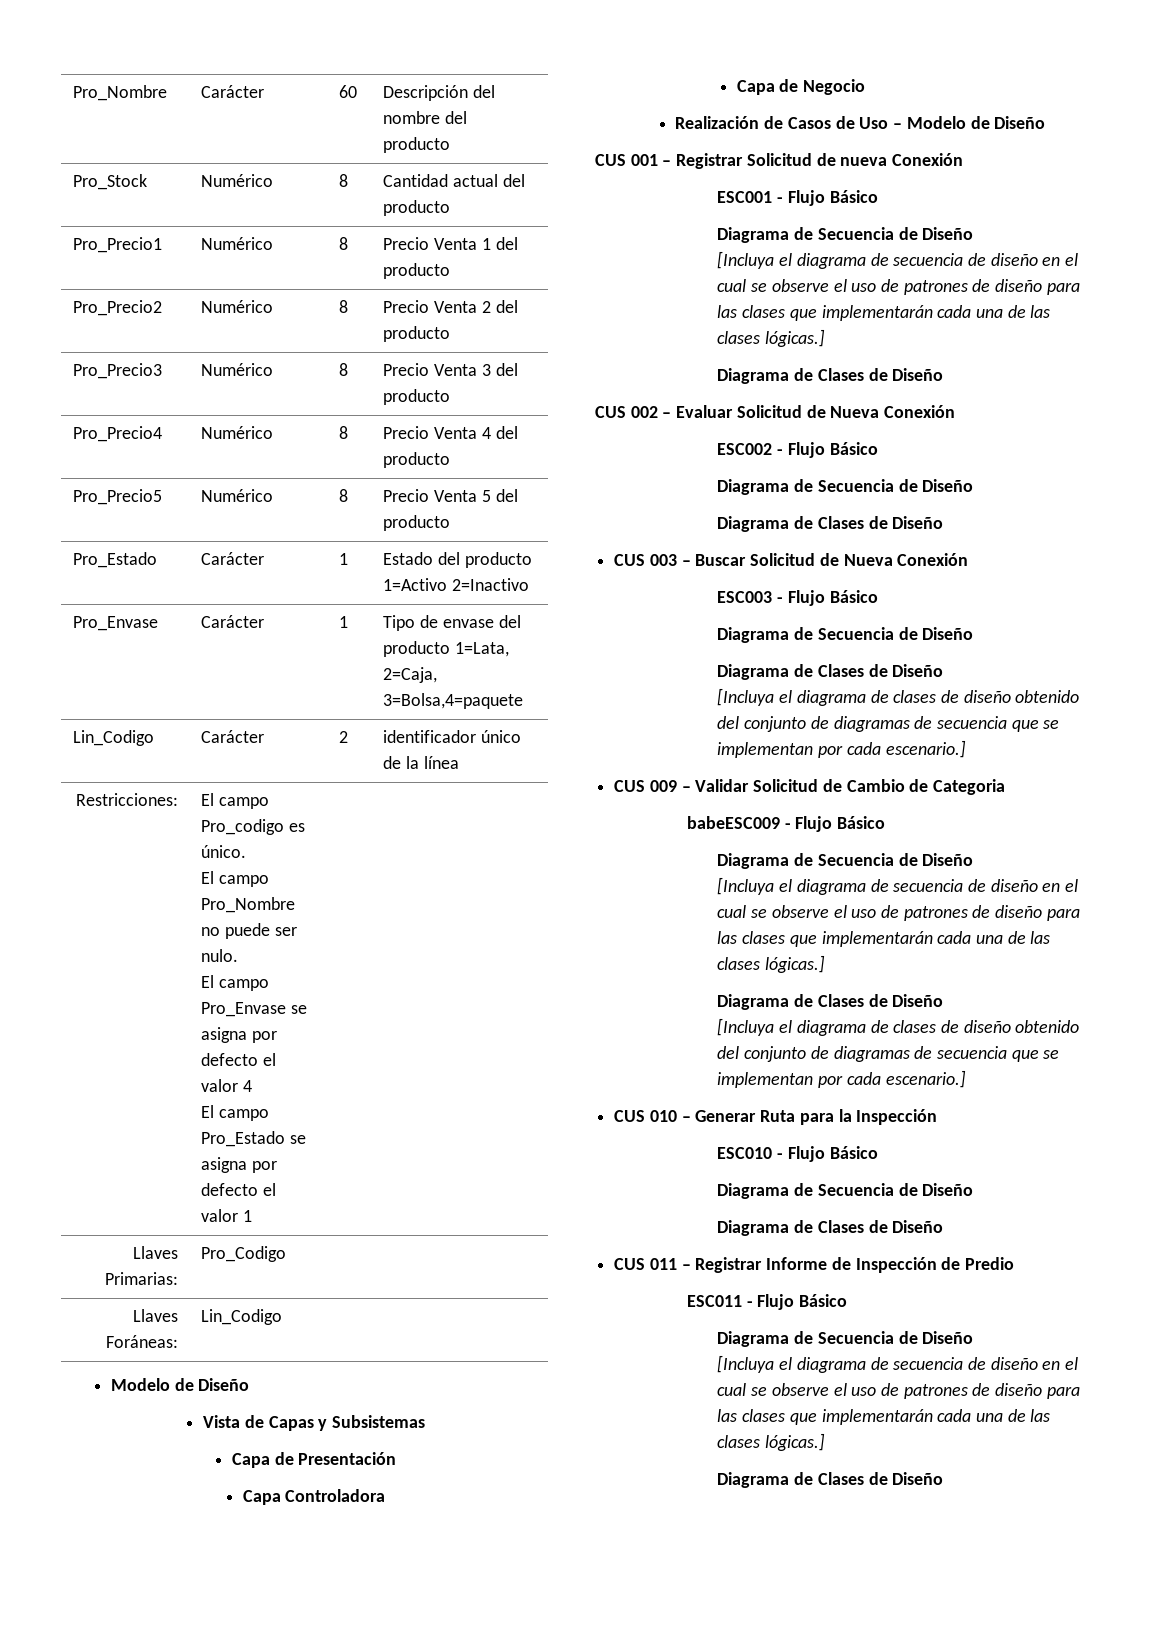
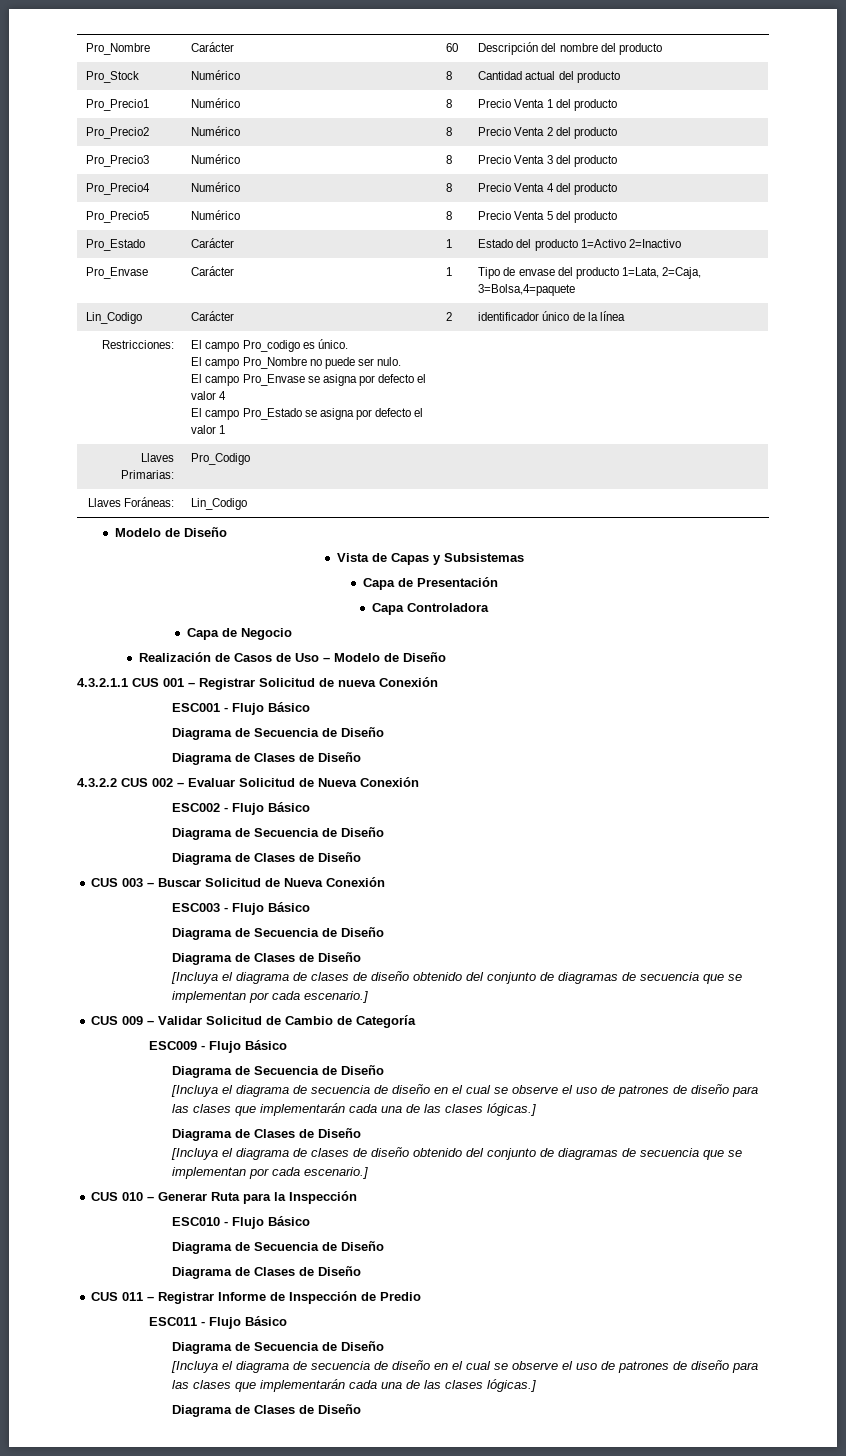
- CUS 001 – Registrar Solicitud de nueva Conexión
+ 4.3.2.1.1 CUS 001 – Registrar Solicitud de nueva Conexión
  ESC001 - Flujo Básico
  Diagrama de Secuencia de Diseño
- [Incluya el diagrama de secuencia de diseño en el cual se observe el uso de patrones de diseño para las clases que implementarán cada una de las clases lógicas.]
  Diagrama de Clases de Diseño
- CUS 002 – Evaluar Solicitud de Nueva Conexión
+ 4.3.2.2 CUS 002 – Evaluar Solicitud de Nueva Conexión
- CUS 009 – Validar Solicitud de Cambio de Categoria
- babeESC009 - Flujo Básico
+ CUS 009 – Validar Solicitud de Cambio de Categoría
+ ESC009 - Flujo Básico

